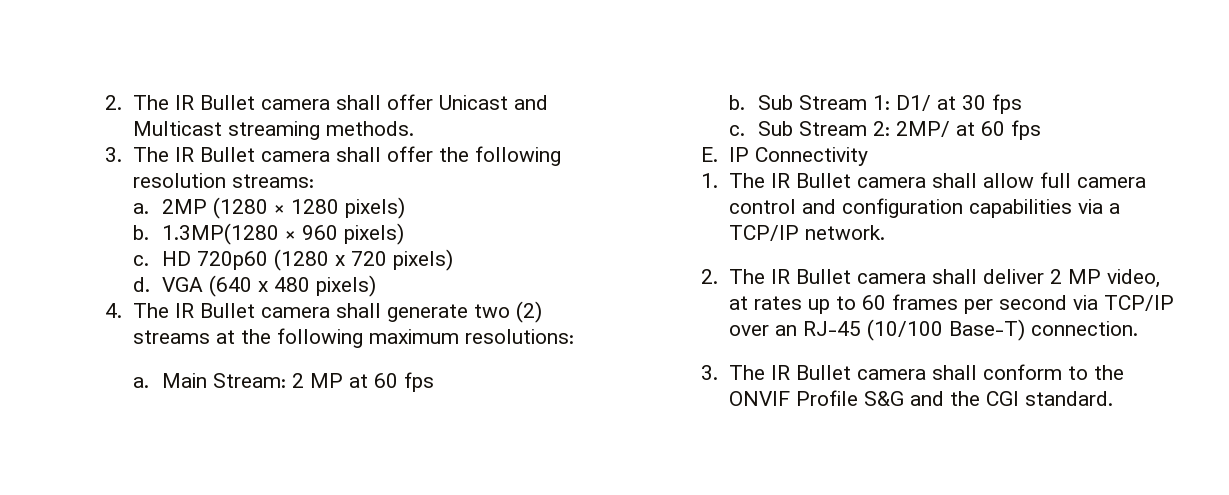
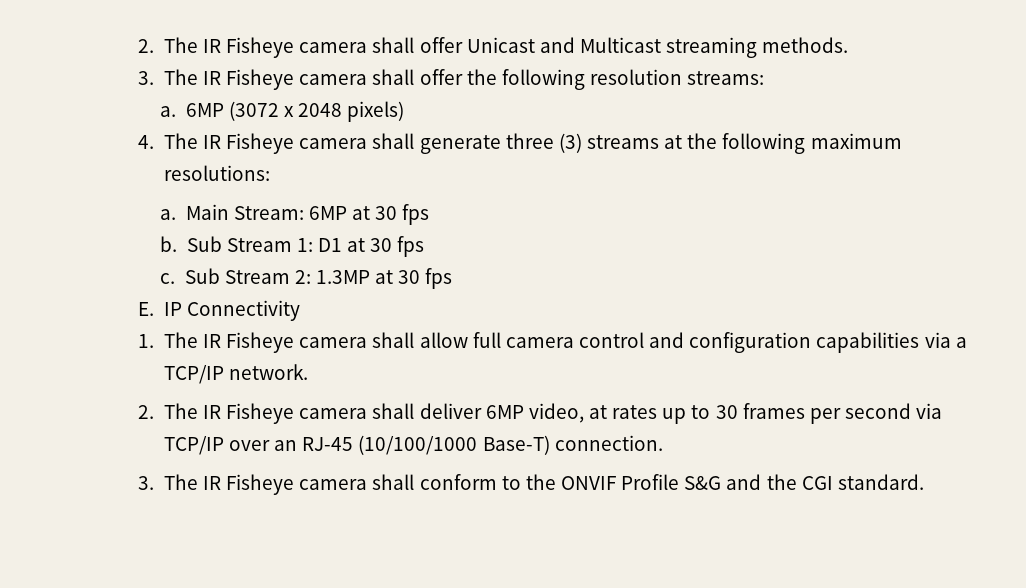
- 2. The IR Bullet camera shall offer Unicast and Multicast streaming methods.
+ 2. The IR Fisheye camera shall offer Unicast and Multicast streaming methods.
- 3. The IR Bullet camera shall offer the following resolution streams:
+ 3. The IR Fisheye camera shall offer the following resolution streams:
- 2MP (1280 × 1280 pixels)
- b. 1.3MP(1280 × 960 pixels)
- c. HD 720p60 (1280 x 720 pixels)
- d. VGA (640 x 480 pixels)
+ 6MP (3072 x 2048 pixels)
- 4. The IR Bullet camera shall generate two (2) streams at the following maximum resolutions:
+ 4. The IR Fisheye camera shall generate three (3) streams at the following maximum resolutions:
- Main Stream: 2 MP at 60 fps
+ Main Stream: 6MP at 30 fps
- Sub Stream 1: D1/ at 30 fps
+ Sub Stream 1: D1 at 30 fps
- Sub Stream 2: 2MP/ at 60 fps
+ Sub Stream 2: 1.3MP at 30 fps
- 1. The IR Bullet camera shall allow full camera control and configuration capabilities via a TCP/IP network.
+ 1. The IR Fisheye camera shall allow full camera control and configuration capabilities via a TCP/IP network.
- 2. The IR Bullet camera shall deliver 2 MP video, at rates up to 60 frames per second via TCP/IP over an RJ-45 (10/100 Base-T) connection.
+ 2. The IR Fisheye camera shall deliver 6MP video, at rates up to 30 frames per second via TCP/IP over an RJ-45 (10/100/1000 Base-T) connection.
- 3. The IR Bullet camera shall conform to the ONVIF Profile S&G and the CGI standard.
+ 3. The IR Fisheye camera shall conform to the ONVIF Profile S&G and the CGI standard.

